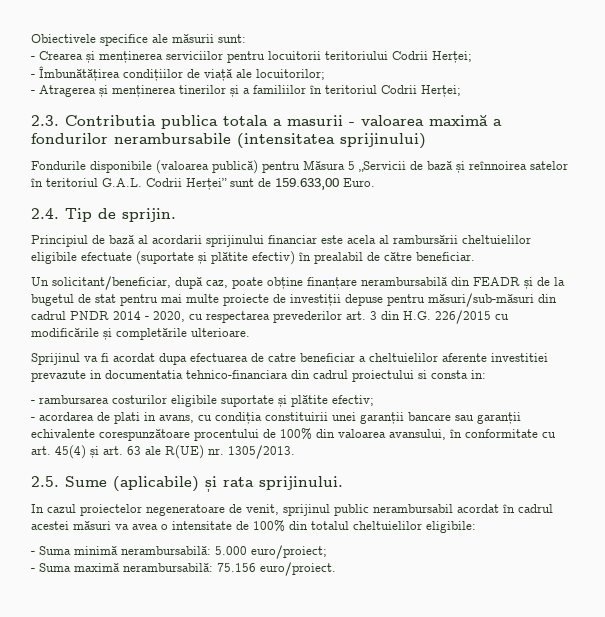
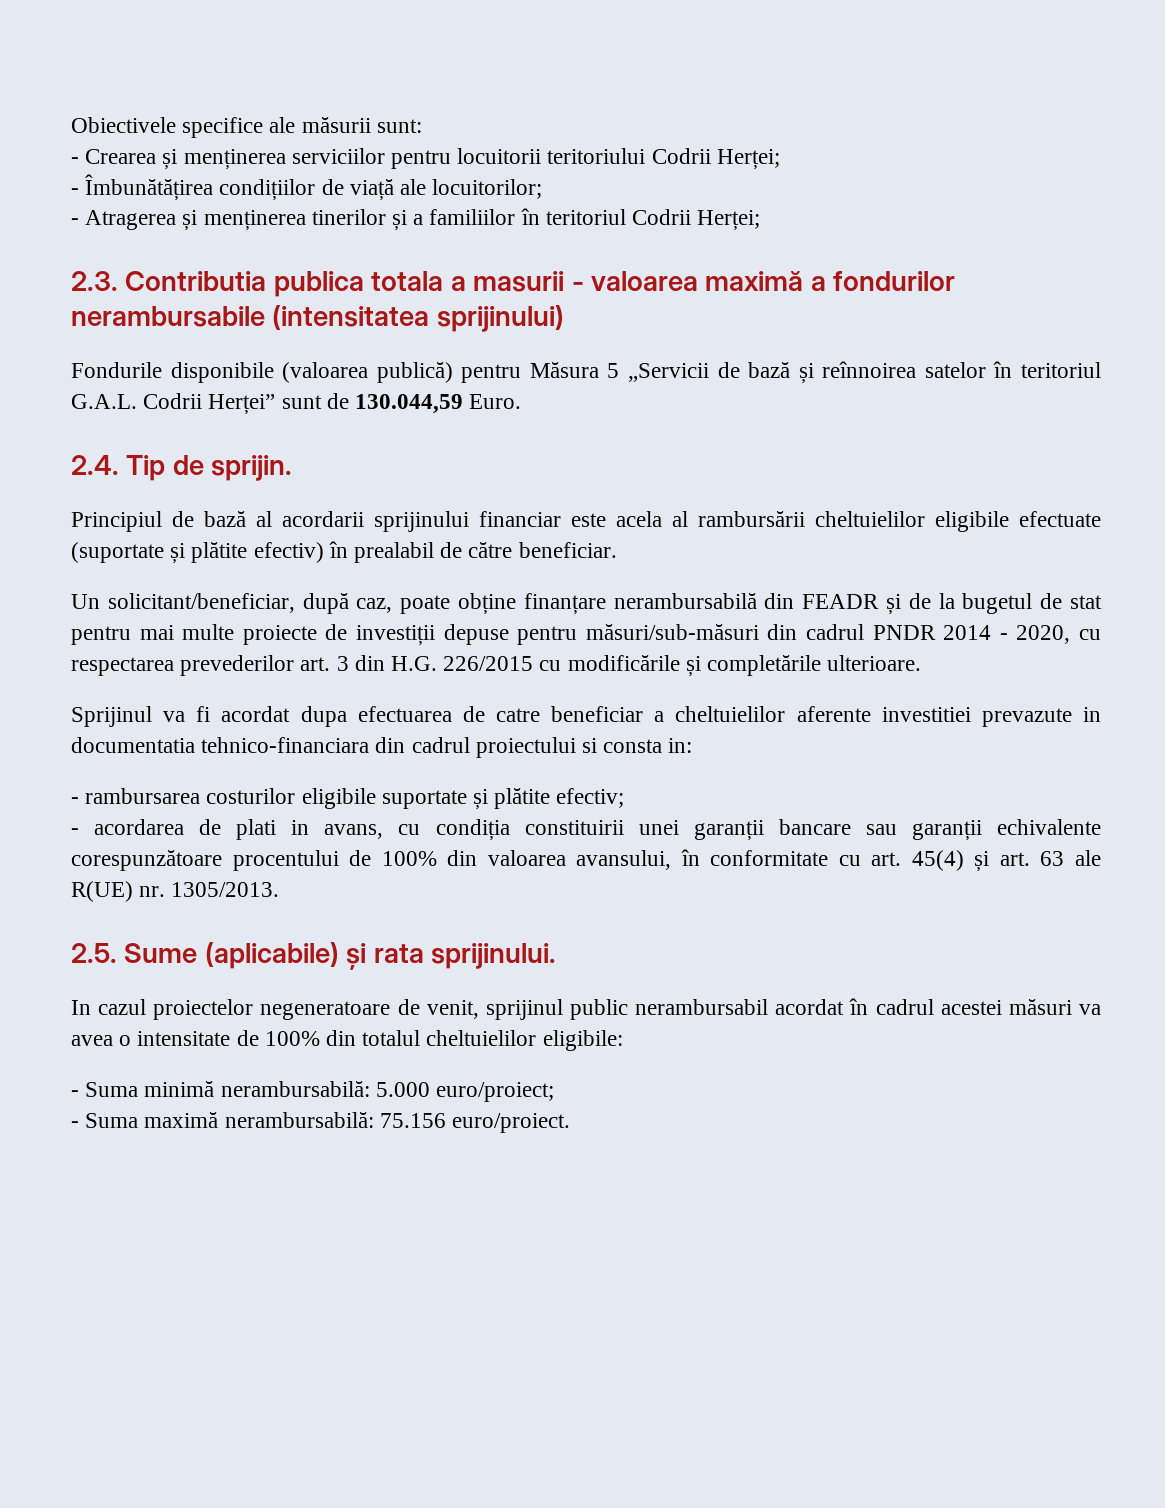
- Fondurile disponibile (valoarea publică) pentru Măsura 5 „Servicii de bază și reînnoirea satelor în teritoriul G.A.L. Codrii Herței” sunt de 159.633,00 Euro.
+ Fondurile disponibile (valoarea publică) pentru Măsura 5 „Servicii de bază și reînnoirea satelor în teritoriul G.A.L. Codrii Herței” sunt de 130.044,59 Euro.

